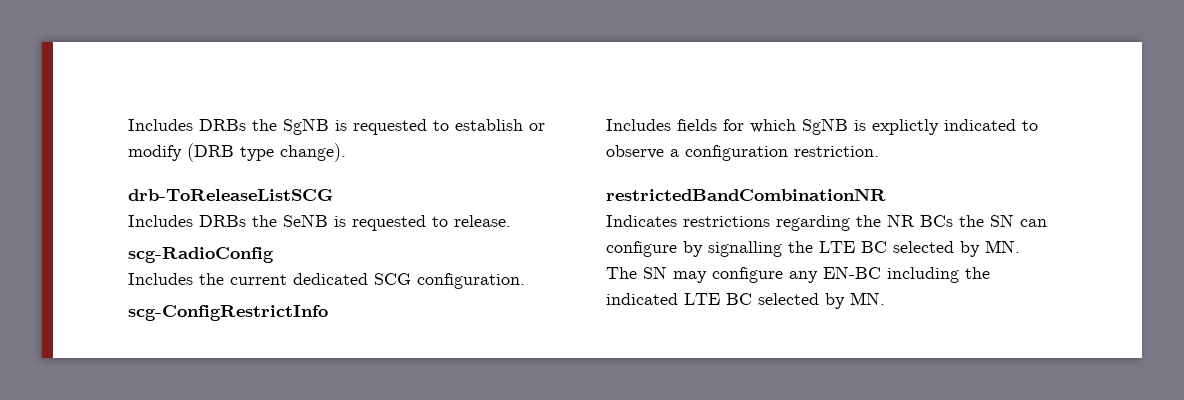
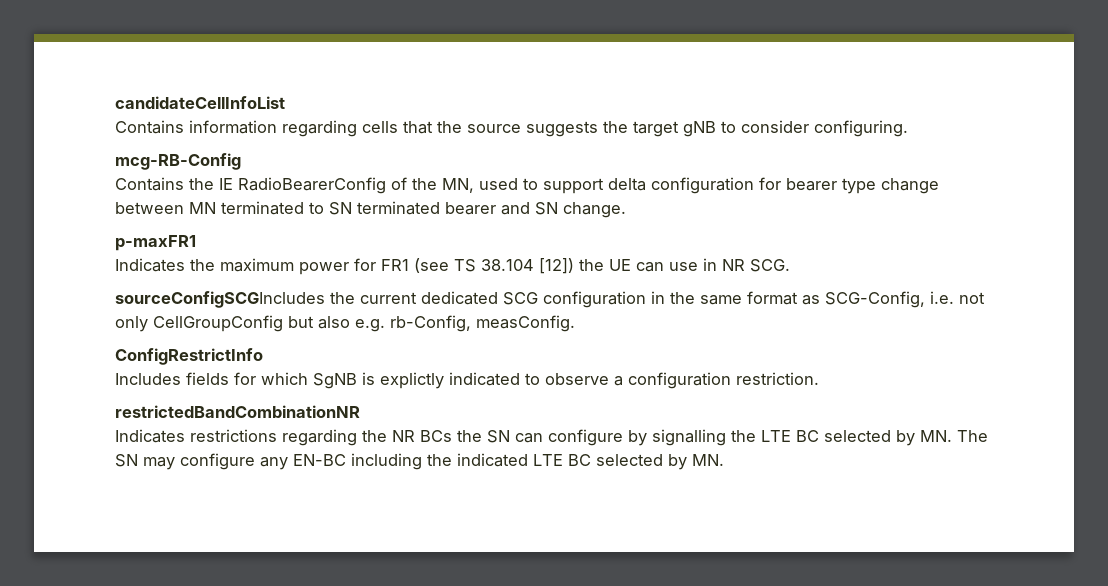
- Includes DRBs the SgNB is requested to establish or modify (DRB type change).
- drb-ToReleaseListSCG
- Includes DRBs the SeNB is requested to release.
- scg-RadioConfig
- Includes the current dedicated SCG configuration.
- scg-ConfigRestrictInfo
+ candidateCellInfoList
+ Contains information regarding cells that the source suggests the target gNB to consider configuring.
+ mcg-RB-Config
+ Contains the IE RadioBearerConfig of the MN, used to support delta configuration for bearer type change between MN terminated to SN terminated bearer and SN change.
+ p-maxFR1
+ Indicates the maximum power for FR1 (see TS 38.104 [12]) the UE can use in NR SCG.
+ sourceConfigSCGIncludes the current dedicated SCG configuration in the same format as SCG-Config, i.e. not only CellGroupConfig but also e.g. rb-Config, measConfig.
+ ConfigRestrictInfo

